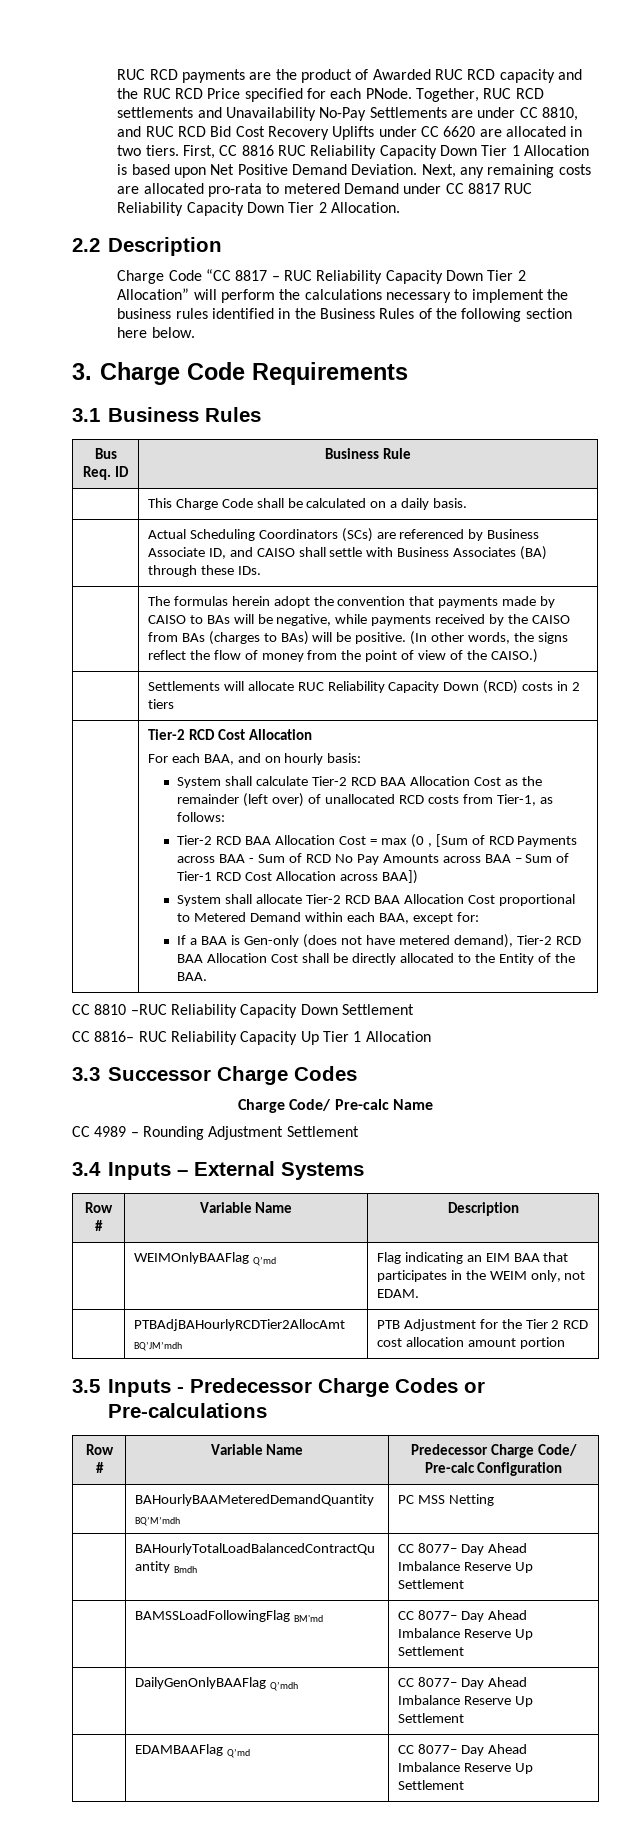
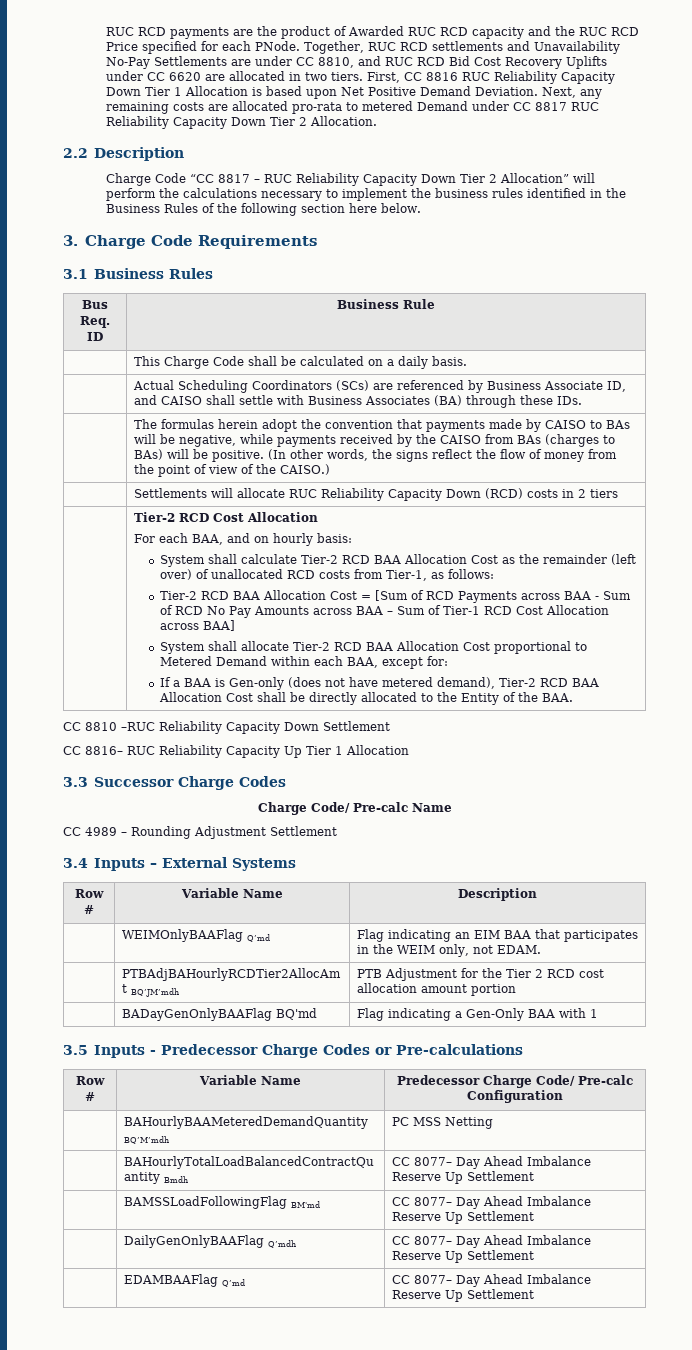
- Tier-2 RCD BAA Allocation Cost = max (0 , [Sum of RCD Payments across BAA - Sum of RCD No Pay Amounts across BAA – Sum of Tier-1 RCD Cost Allocation across BAA])
+ Tier-2 RCD BAA Allocation Cost = [Sum of RCD Payments across BAA - Sum of RCD No Pay Amounts across BAA – Sum of Tier-1 RCD Cost Allocation across BAA]
+ | BADayGenOnlyBAAFlag BQ'md | Flag indicating a Gen-Only BAA with 1

